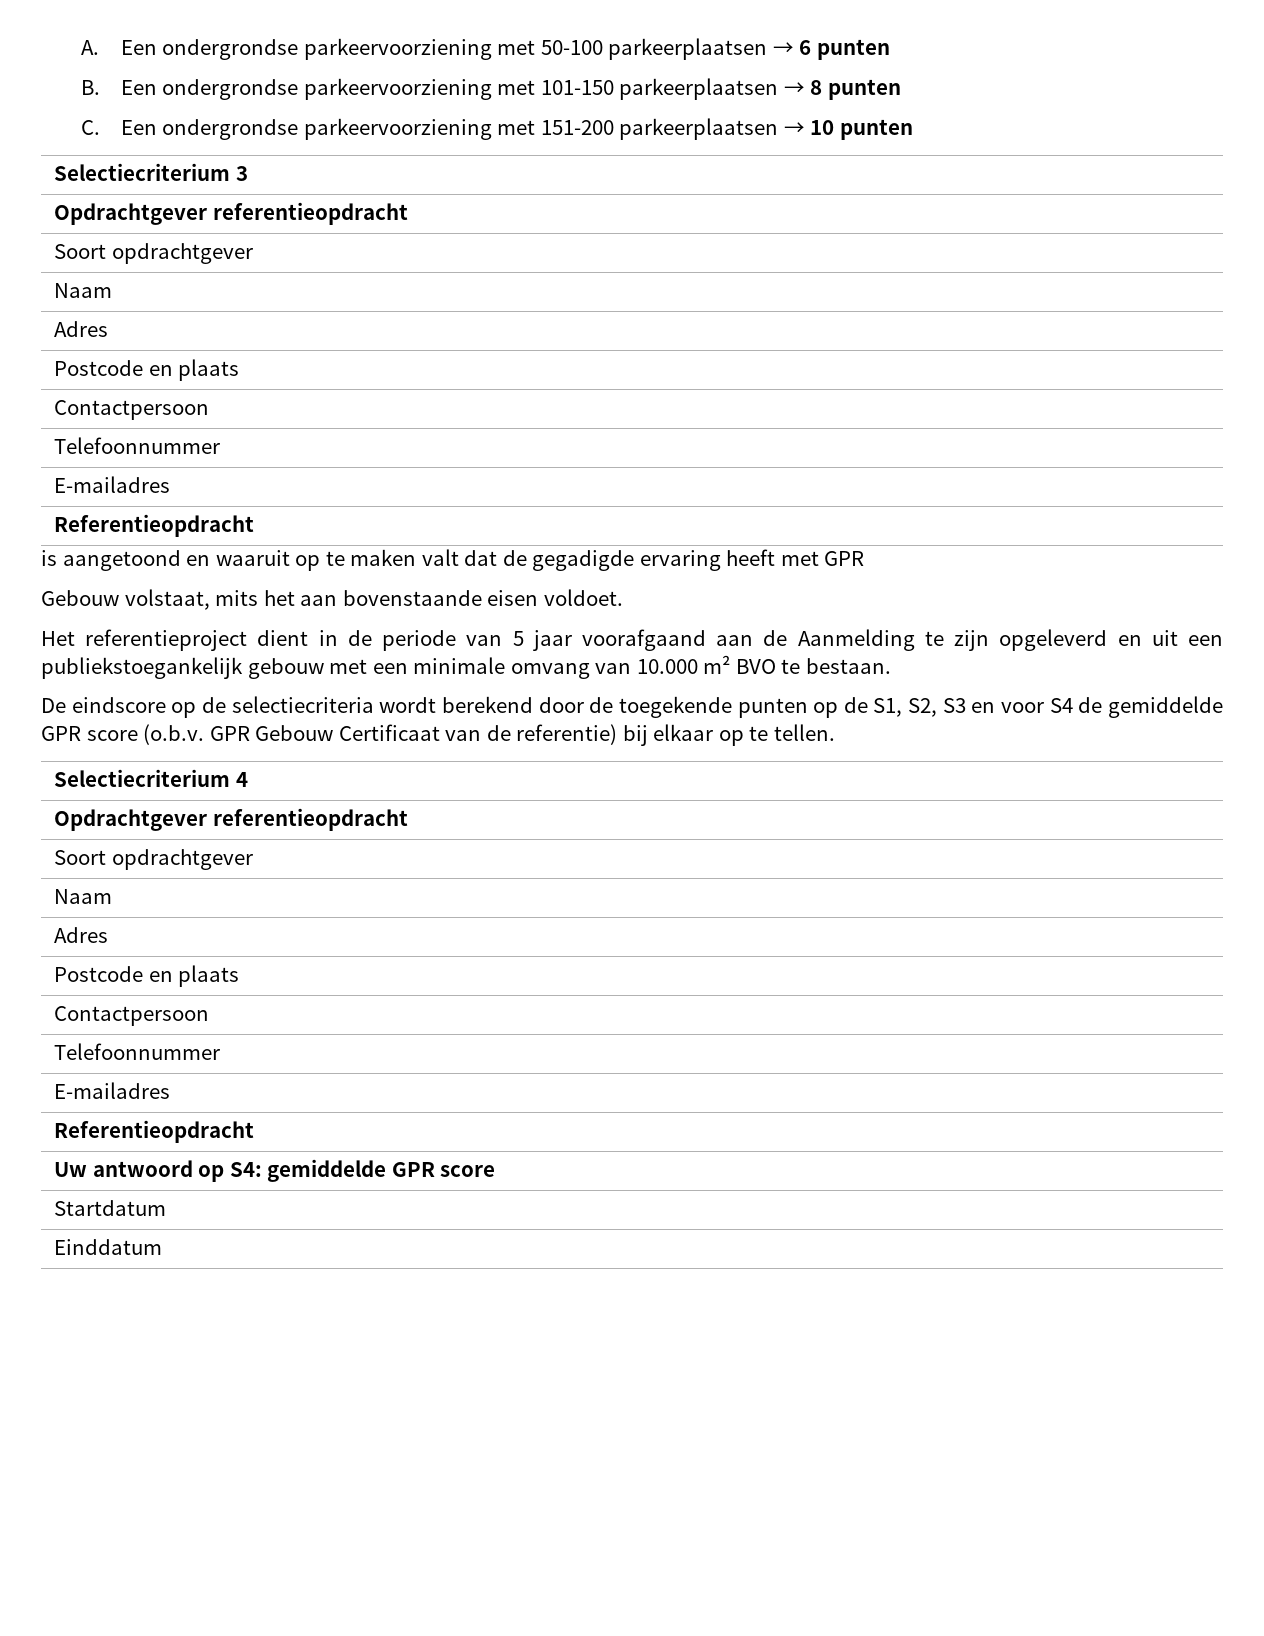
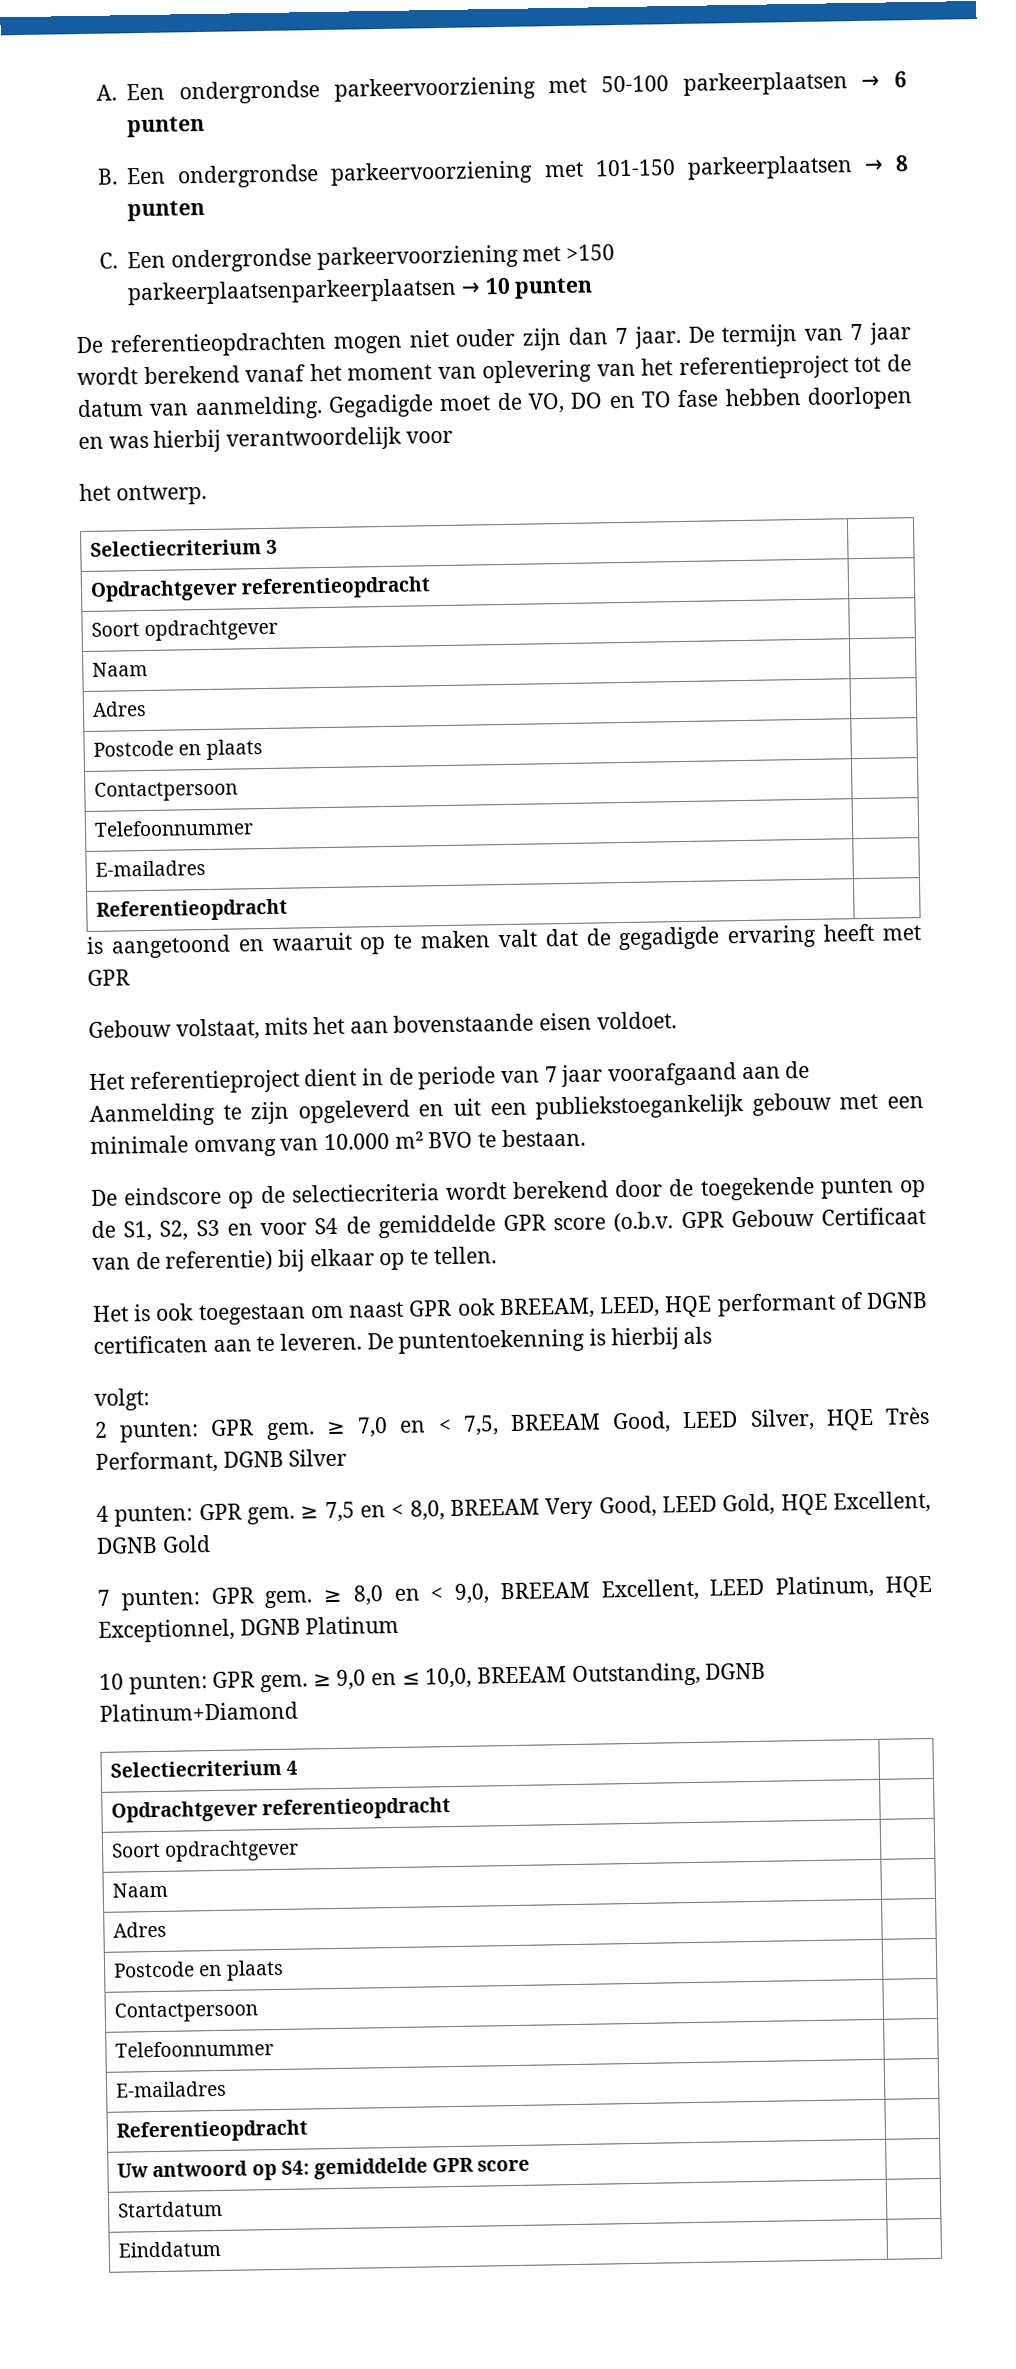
- C. Een ondergrondse parkeervoorziening met 151-200 parkeerplaatsen → 10 punten
+ C. Een ondergrondse parkeervoorziening met >150 parkeerplaatsenparkeerplaatsen → 10 punten
+ De referentieopdrachten mogen niet ouder zijn dan 7 jaar. De termijn van 7 jaar wordt berekend vanaf het moment van oplevering van het referentieproject tot de datum van aanmelding. Gegadigde moet de VO, DO en TO fase hebben doorlopen en was hierbij verantwoordelijk voor
+ het ontwerp.
- Het referentieproject dient in de periode van 5 jaar voorafgaand aan de Aanmelding te zijn opgeleverd en uit een publiekstoegankelijk gebouw met een minimale omvang van 10.000 m² BVO te bestaan.
+ Het referentieproject dient in de periode van 7 jaar voorafgaand aan de Aanmelding te zijn opgeleverd en uit een publiekstoegankelijk gebouw met een minimale omvang van 10.000 m² BVO te bestaan.
+ Het is ook toegestaan om naast GPR ook BREEAM, LEED, HQE performant of DGNB certificaten aan te leveren. De puntentoekenning is hierbij als
+ volgt:
+ 2 punten: GPR gem. ≥ 7,0 en < 7,5, BREEAM Good, LEED Silver, HQE Très Performant, DGNB Silver
+ 4 punten: GPR gem. ≥ 7,5 en < 8,0, BREEAM Very Good, LEED Gold, HQE Excellent, DGNB Gold
+ 7 punten: GPR gem. ≥ 8,0 en < 9,0, BREEAM Excellent, LEED Platinum, HQE Exceptionnel, DGNB Platinum
+ 10 punten: GPR gem. ≥ 9,0 en ≤ 10,0, BREEAM Outstanding, DGNB Platinum+Diamond

